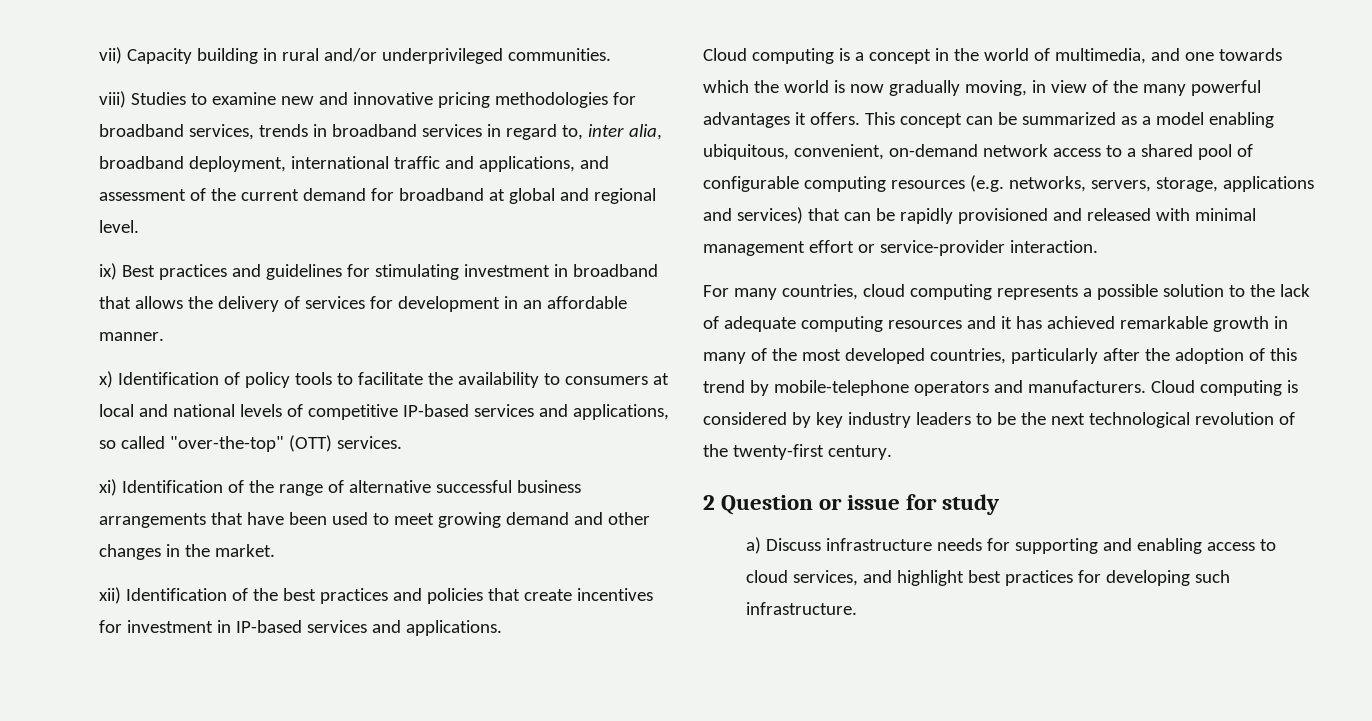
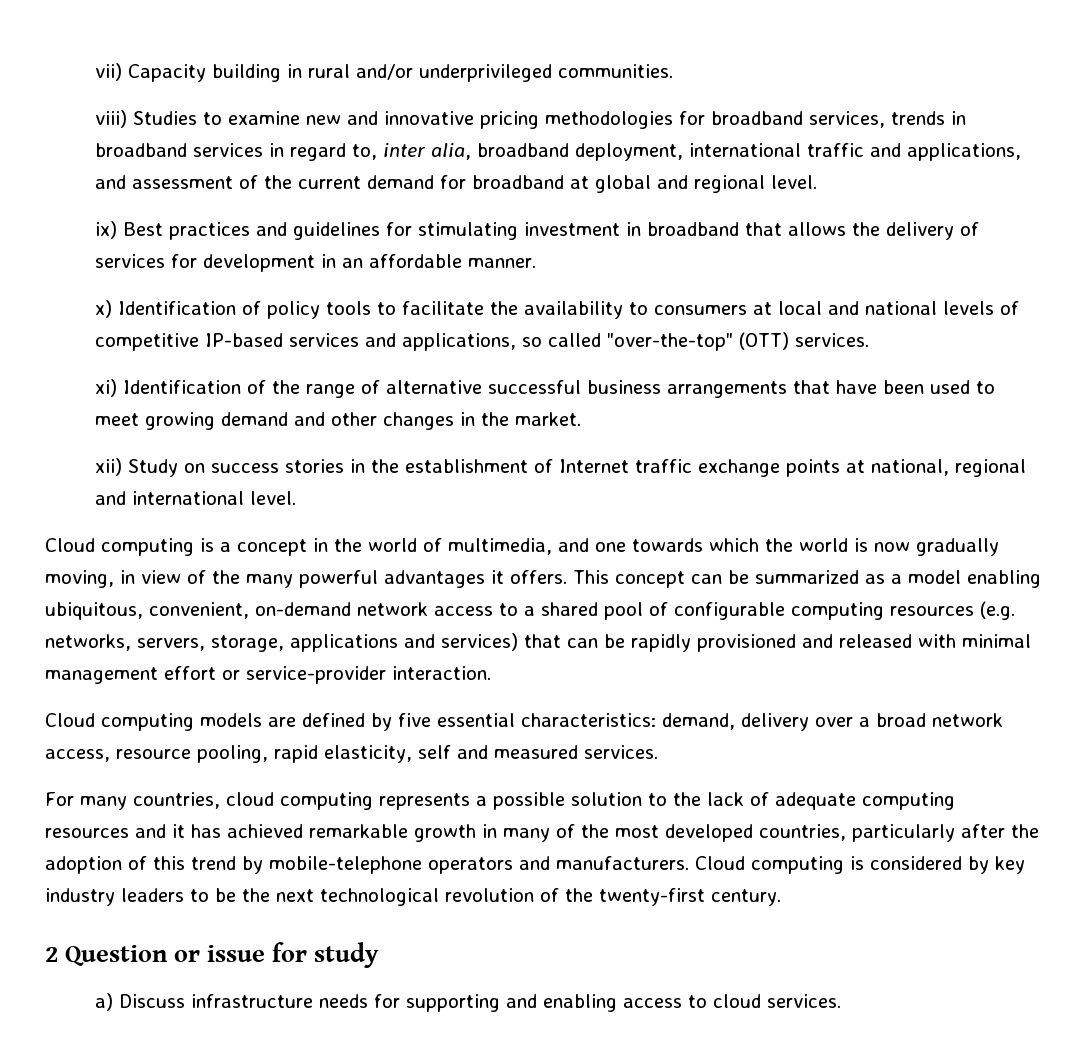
- xii) Identification of the best practices and policies that create incentives for investment in IP-based services and applications.
+ xii) Study on success stories in the establishment of Internet traffic exchange points at national, regional and international level.
+ Cloud computing models are defined by five essential characteristics: demand, delivery over a broad network access, resource pooling, rapid elasticity, self and measured services.
- a) Discuss infrastructure needs for supporting and enabling access to cloud services, and highlight best practices for developing such infrastructure.
+ a) Discuss infrastructure needs for supporting and enabling access to cloud services.

